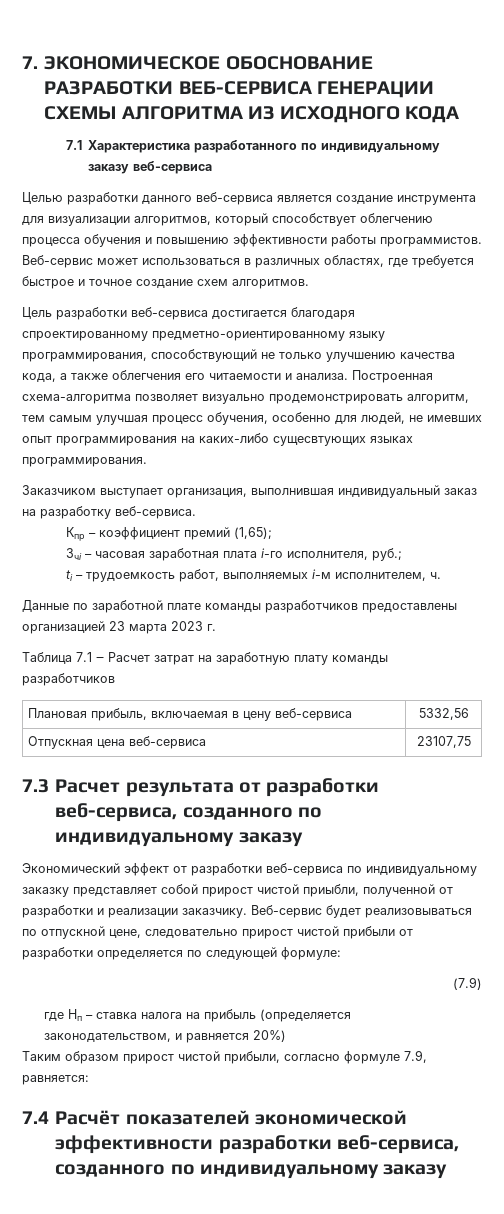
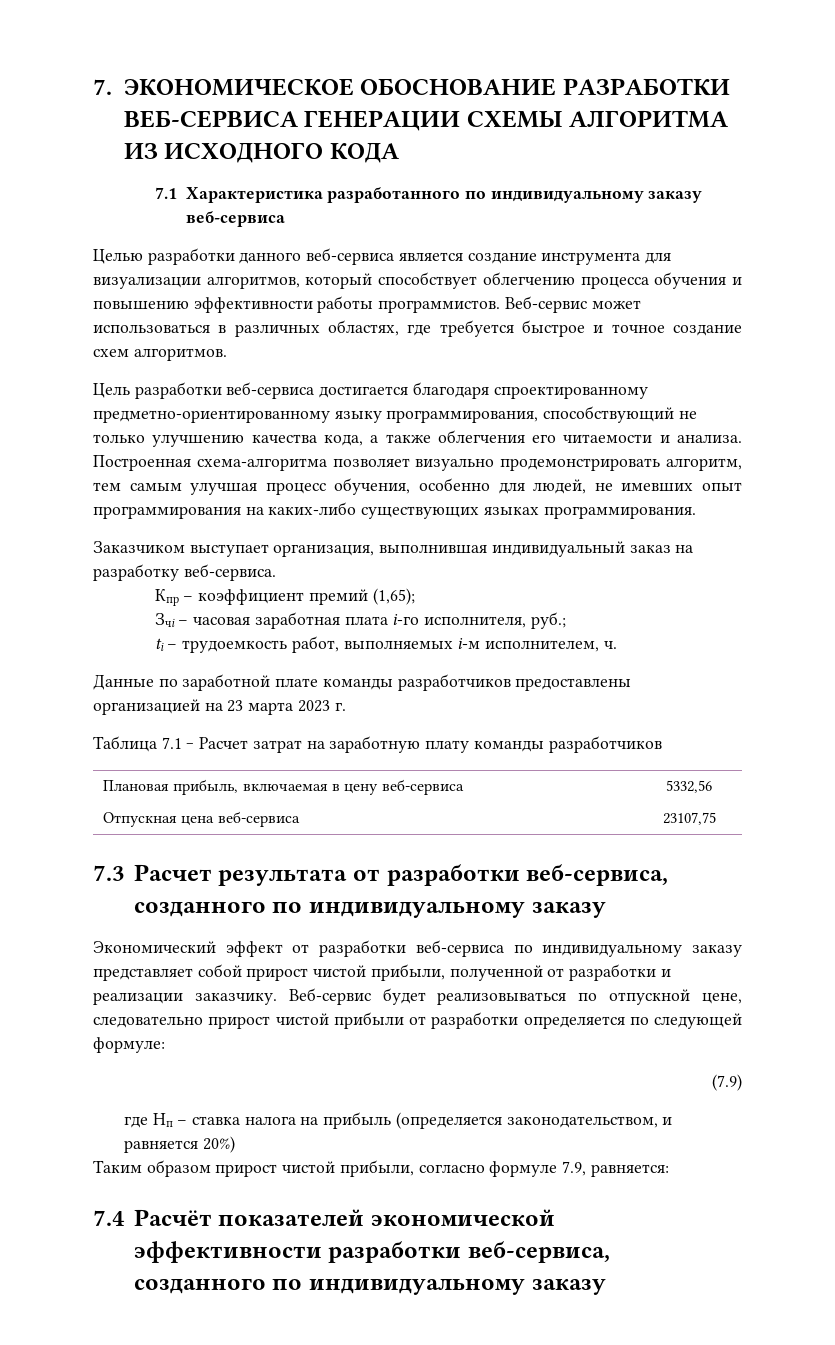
- Построенная схема-алгоритма позволяет визуально продемонстрировать алгоритм, тем самым улучшая процесс обучения, особенно для людей, не имевших опыт программирования на каких-либо сущесвтующих языках программирования.
+ Построенная схема-алгоритма позволяет визуально продемонстрировать алгоритм, тем самым улучшая процесс обучения, особенно для людей, не имевших опыт программирования на каких-либо существующих языках программирования.
- Данные по заработной плате команды разработчиков предоставлены организацией 23 марта 2023 г.
+ Данные по заработной плате команды разработчиков предоставлены организацией на 23 марта 2023 г.
- Экономический эффект от разработки веб-сервиса по индивидуальному заказку представляет собой прирост чистой приыбли, полученной от разработки и реализации заказчику.
+ Экономический эффект от разработки веб-сервиса по индивидуальному заказу представляет собой прирост чистой прибыли, полученной от разработки и реализации заказчику.

